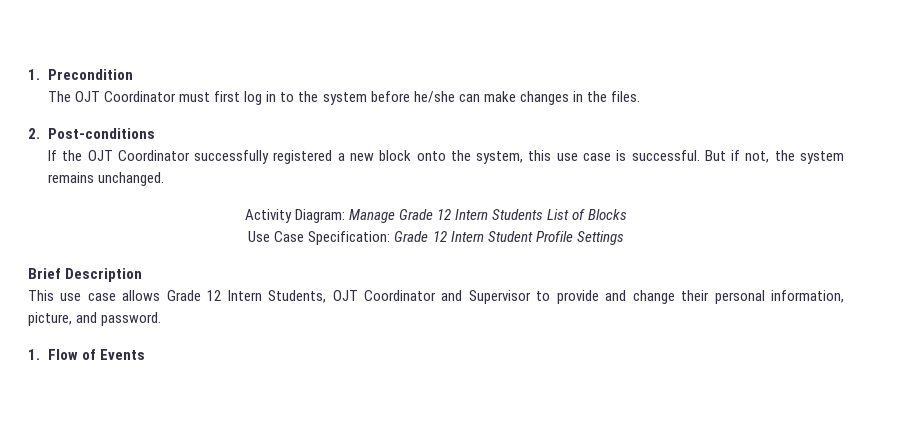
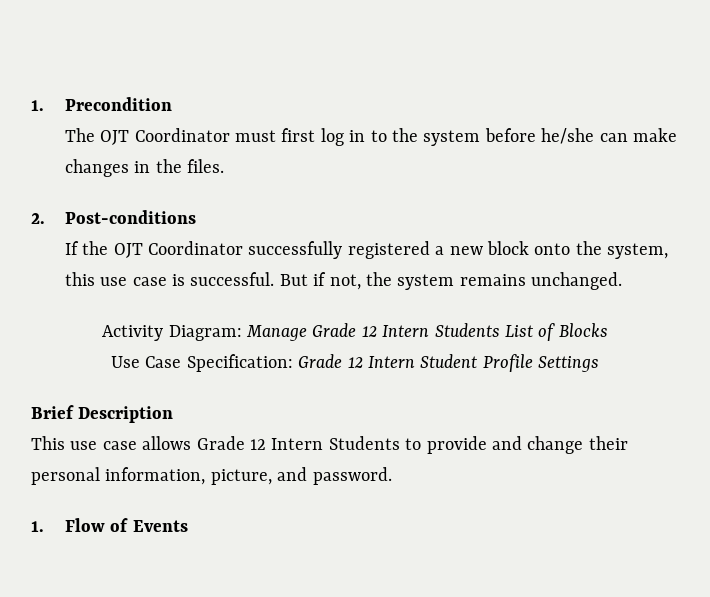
- This use case allows Grade 12 Intern Students, OJT Coordinator and Supervisor to provide and change their personal information, picture, and password.
+ This use case allows Grade 12 Intern Students to provide and change their personal information, picture, and password.

